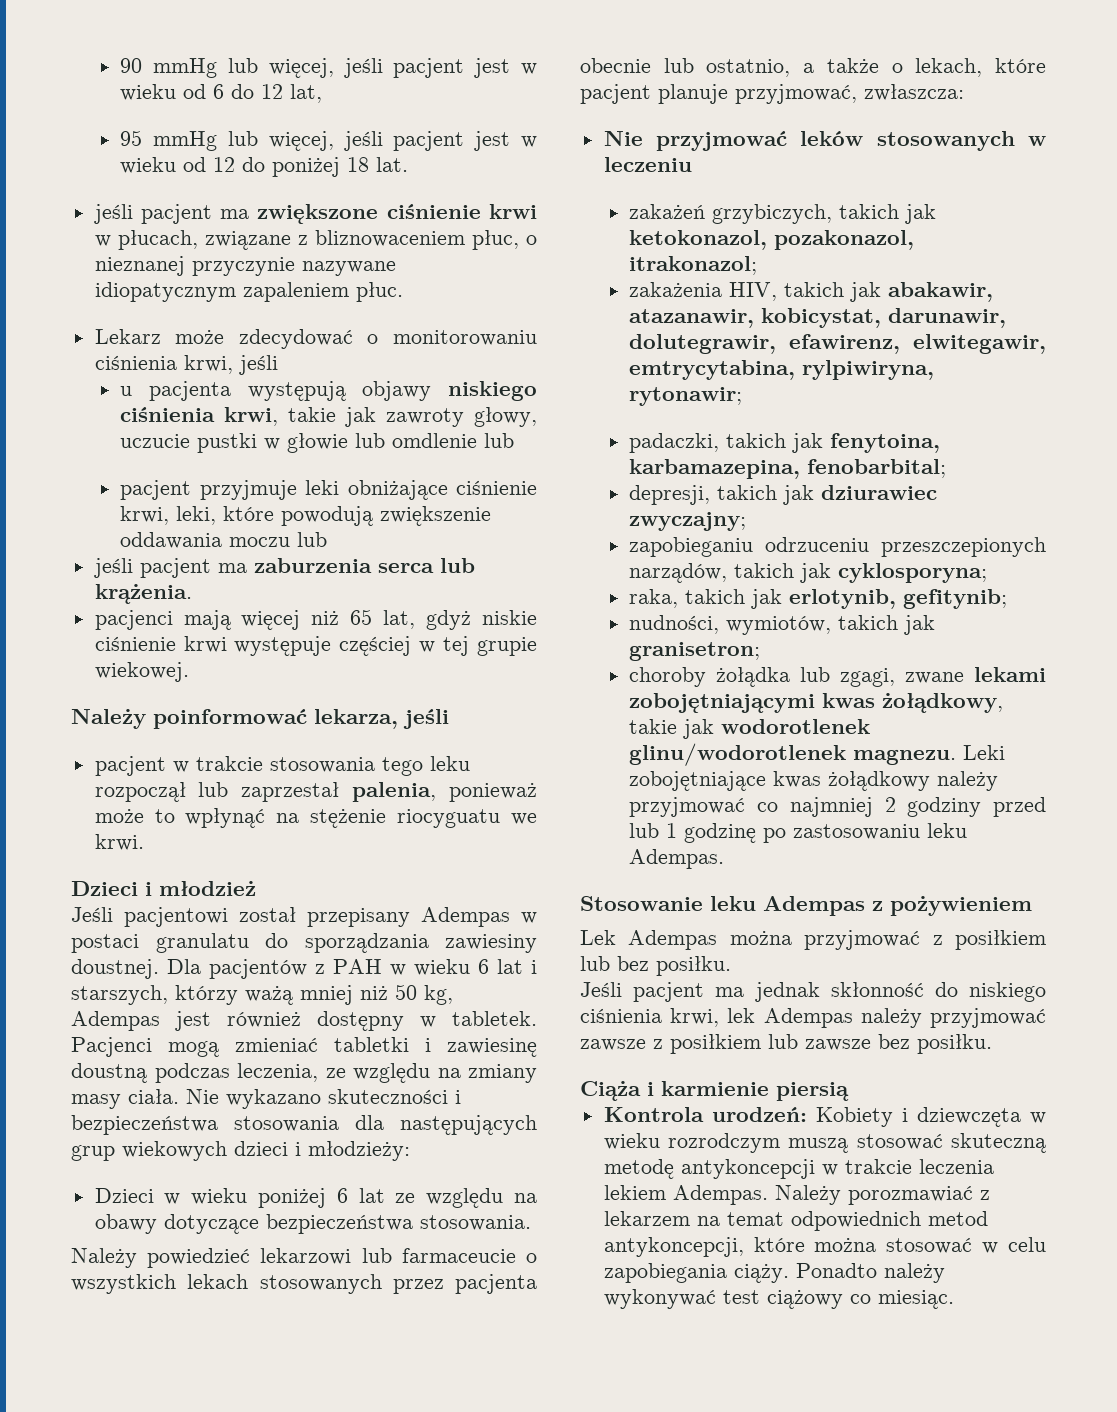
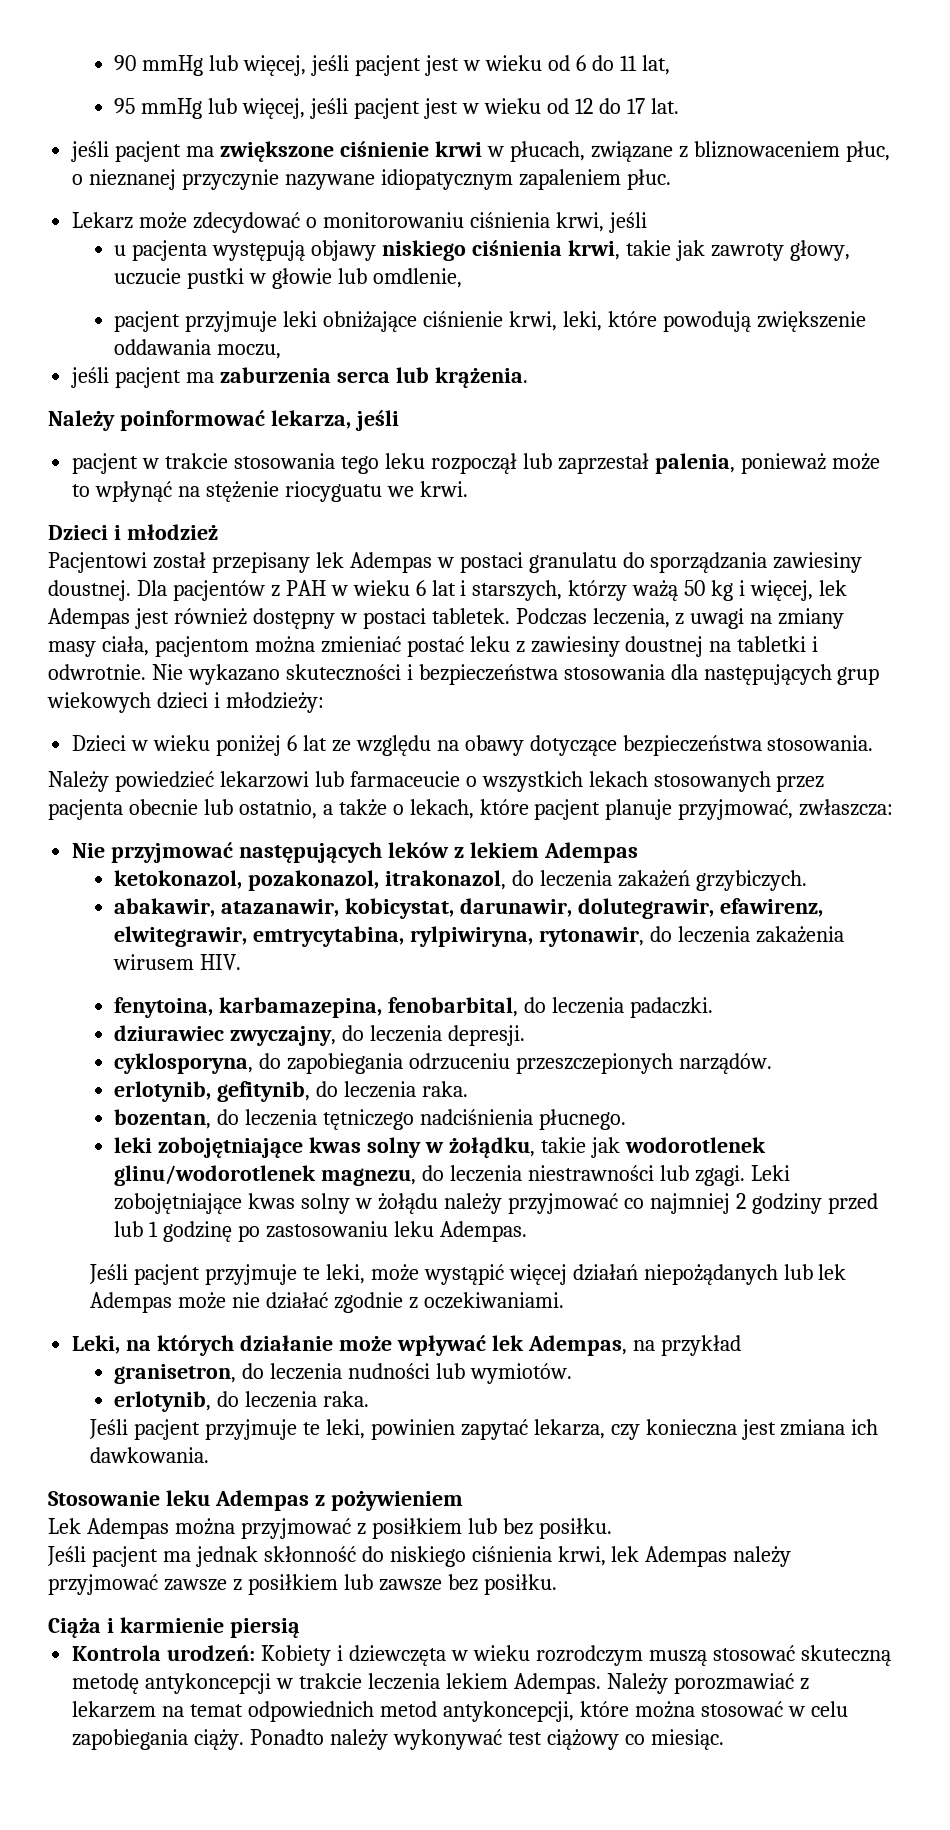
- 90 mmHg lub więcej, jeśli pacjent jest w wieku od 6 do 12 lat,
+ 90 mmHg lub więcej, jeśli pacjent jest w wieku od 6 do 11 lat,
- 95 mmHg lub więcej, jeśli pacjent jest w wieku od 12 do poniżej 18 lat.
+ 95 mmHg lub więcej, jeśli pacjent jest w wieku od 12 do 17 lat.
- u pacjenta występują objawy niskiego ciśnienia krwi, takie jak zawroty głowy, uczucie pustki w głowie lub omdlenie lub
+ u pacjenta występują objawy niskiego ciśnienia krwi, takie jak zawroty głowy, uczucie pustki w głowie lub omdlenie,
- pacjent przyjmuje leki obniżające ciśnienie krwi, leki, które powodują zwiększenie oddawania moczu lub
+ pacjent przyjmuje leki obniżające ciśnienie krwi, leki, które powodują zwiększenie oddawania moczu,
- pacjenci mają więcej niż 65 lat, gdyż niskie ciśnienie krwi występuje częściej w tej grupie wiekowej.
- Jeśli pacjentowi został przepisany Adempas w postaci granulatu do sporządzania zawiesiny doustnej.
+ Pacjentowi został przepisany lek Adempas w postaci granulatu do sporządzania zawiesiny doustnej.
- Dla pacjentów z PAH w wieku 6 lat i starszych, którzy ważą mniej niż 50 kg, Adempas jest również dostępny w tabletek. Pacjenci mogą zmieniać tabletki i zawiesinę doustną podczas leczenia, ze względu na zmiany masy ciała.
+ Dla pacjentów z PAH w wieku 6 lat i starszych, którzy ważą 50 kg i więcej, lek Adempas jest również dostępny w postaci tabletek. Podczas leczenia, z uwagi na zmiany masy ciała, pacjentom można zmieniać postać leku z zawiesiny doustnej na tabletki i odwrotnie.
- Nie przyjmować leków stosowanych w leczeniu
- zakażeń grzybiczych, takich jak ketokonazol, pozakonazol, itrakonazol;
- zakażenia HIV, takich jak abakawir, atazanawir, kobicystat, darunawir, dolutegrawir, efawirenz, elwitegawir, emtrycytabina, rylpiwiryna, rytonawir;
- padaczki, takich jak fenytoina, karbamazepina, fenobarbital;
- depresji, takich jak dziurawiec zwyczajny;
- zapobieganiu odrzuceniu przeszczepionych narządów, takich jak cyklosporyna;
- raka, takich jak erlotynib, gefitynib;
- nudności, wymiotów, takich jak granisetron;
- choroby żołądka lub zgagi, zwane lekami zobojętniającymi kwas żołądkowy, takie jak wodorotlenek glinu/wodorotlenek magnezu. Leki zobojętniające kwas żołądkowy należy przyjmować co najmniej 2 godziny przed lub 1 godzinę po zastosowaniu leku Adempas.
+ Nie przyjmować następujących leków z lekiem Adempas
+ ketokonazol, pozakonazol, itrakonazol, do leczenia zakażeń grzybiczych.
+ abakawir, atazanawir, kobicystat, darunawir, dolutegrawir, efawirenz, elwitegrawir, emtrycytabina, rylpiwiryna, rytonawir, do leczenia zakażenia wirusem HIV.
+ fenytoina, karbamazepina, fenobarbital, do leczenia padaczki.
+ dziurawiec zwyczajny, do leczenia depresji.
+ cyklosporyna, do zapobiegania odrzuceniu przeszczepionych narządów.
+ erlotynib, gefitynib, do leczenia raka.
+ bozentan, do leczenia tętniczego nadciśnienia płucnego.
+ leki zobojętniające kwas solny w żołądku, takie jak wodorotlenek glinu/wodorotlenek magnezu, do leczenia niestrawności lub zgagi. Leki zobojętniające kwas solny w żołądu należy przyjmować co najmniej 2 godziny przed lub 1 godzinę po zastosowaniu leku Adempas.
+ Jeśli pacjent przyjmuje te leki, może wystąpić więcej działań niepożądanych lub lek Adempas może nie działać zgodnie z oczekiwaniami.
+ Leki, na których działanie może wpływać lek Adempas, na przykład
+ granisetron, do leczenia nudności lub wymiotów.
+ erlotynib, do leczenia raka.
+ Jeśli pacjent przyjmuje te leki, powinien zapytać lekarza, czy konieczna jest zmiana ich dawkowania.

